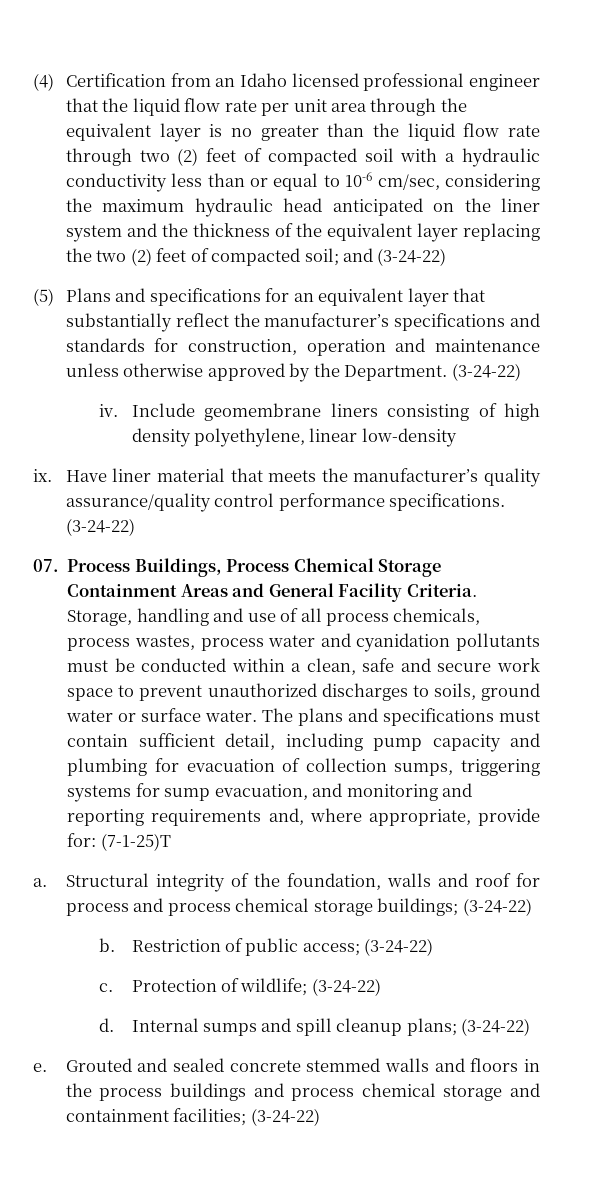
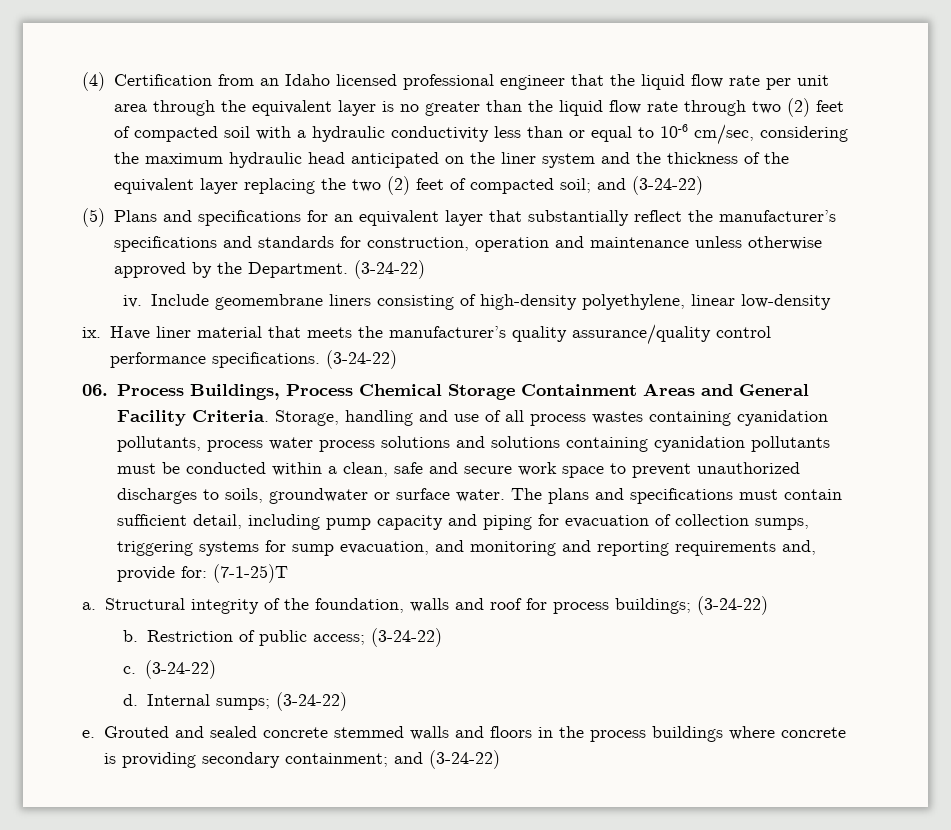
- Include geomembrane liners consisting of high density polyethylene, linear low-density
+ Include geomembrane liners consisting of high-density polyethylene, linear low-density
- 07. Process Buildings, Process Chemical Storage Containment Areas and General Facility Criteria.
+ 06. Process Buildings, Process Chemical Storage Containment Areas and General Facility Criteria.
- Storage, handling and use of all process chemicals, process wastes, process water and cyanidation pollutants must be conducted within a clean, safe and secure work space to prevent unauthorized discharges to soils, ground water or surface water.
+ Storage, handling and use of all process wastes containing cyanidation pollutants, process water process solutions and solutions containing cyanidation pollutants must be conducted within a clean, safe and secure work space to prevent unauthorized discharges to soils, groundwater or surface water.
- The plans and specifications must contain sufficient detail, including pump capacity and plumbing for evacuation of collection sumps, triggering systems for sump evacuation, and monitoring and reporting requirements and, where appropriate, provide for: (7-1-25)T
+ The plans and specifications must contain sufficient detail, including pump capacity and piping for evacuation of collection sumps, triggering systems for sump evacuation, and monitoring and reporting requirements and, provide for: (7-1-25)T
- Structural integrity of the foundation, walls and roof for process and process chemical storage buildings; (3-24-22)
+ Structural integrity of the foundation, walls and roof for process buildings; (3-24-22)
- c. Protection of wildlife; (3-24-22)
+ c. (3-24-22)
- Internal sumps and spill cleanup plans; (3-24-22)
+ Internal sumps; (3-24-22)
- Grouted and sealed concrete stemmed walls and floors in the process buildings and process chemical storage and containment facilities; (3-24-22)
+ Grouted and sealed concrete stemmed walls and floors in the process buildings where concrete is providing secondary containment; and (3-24-22)

